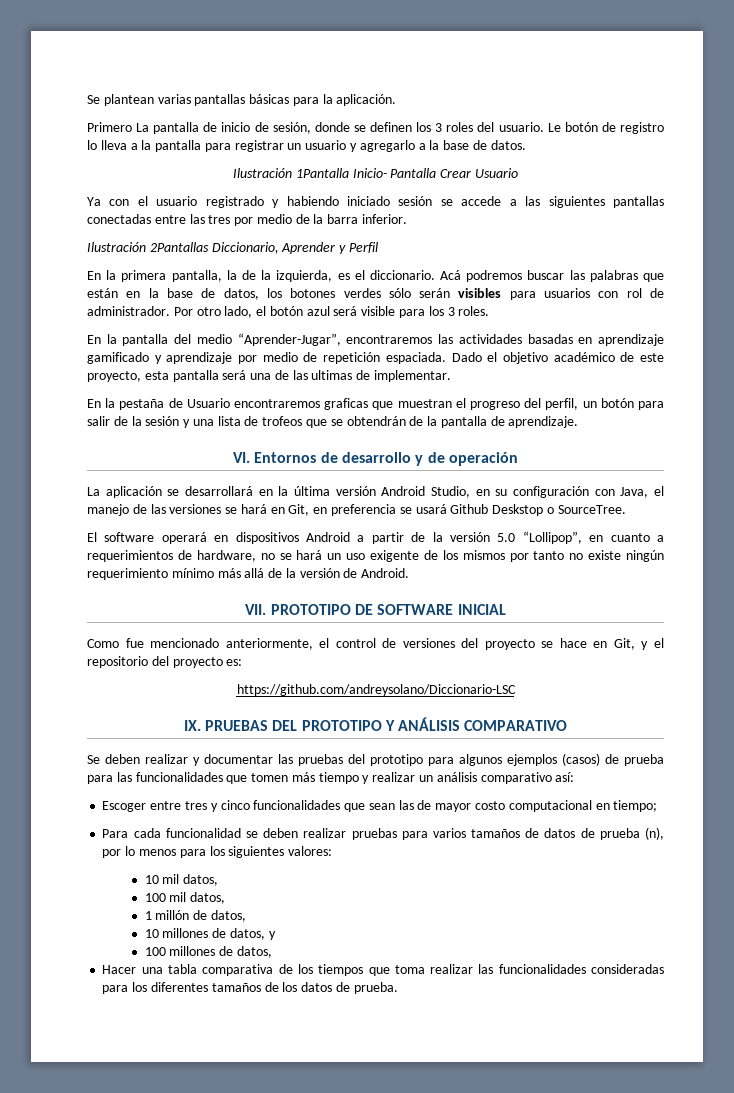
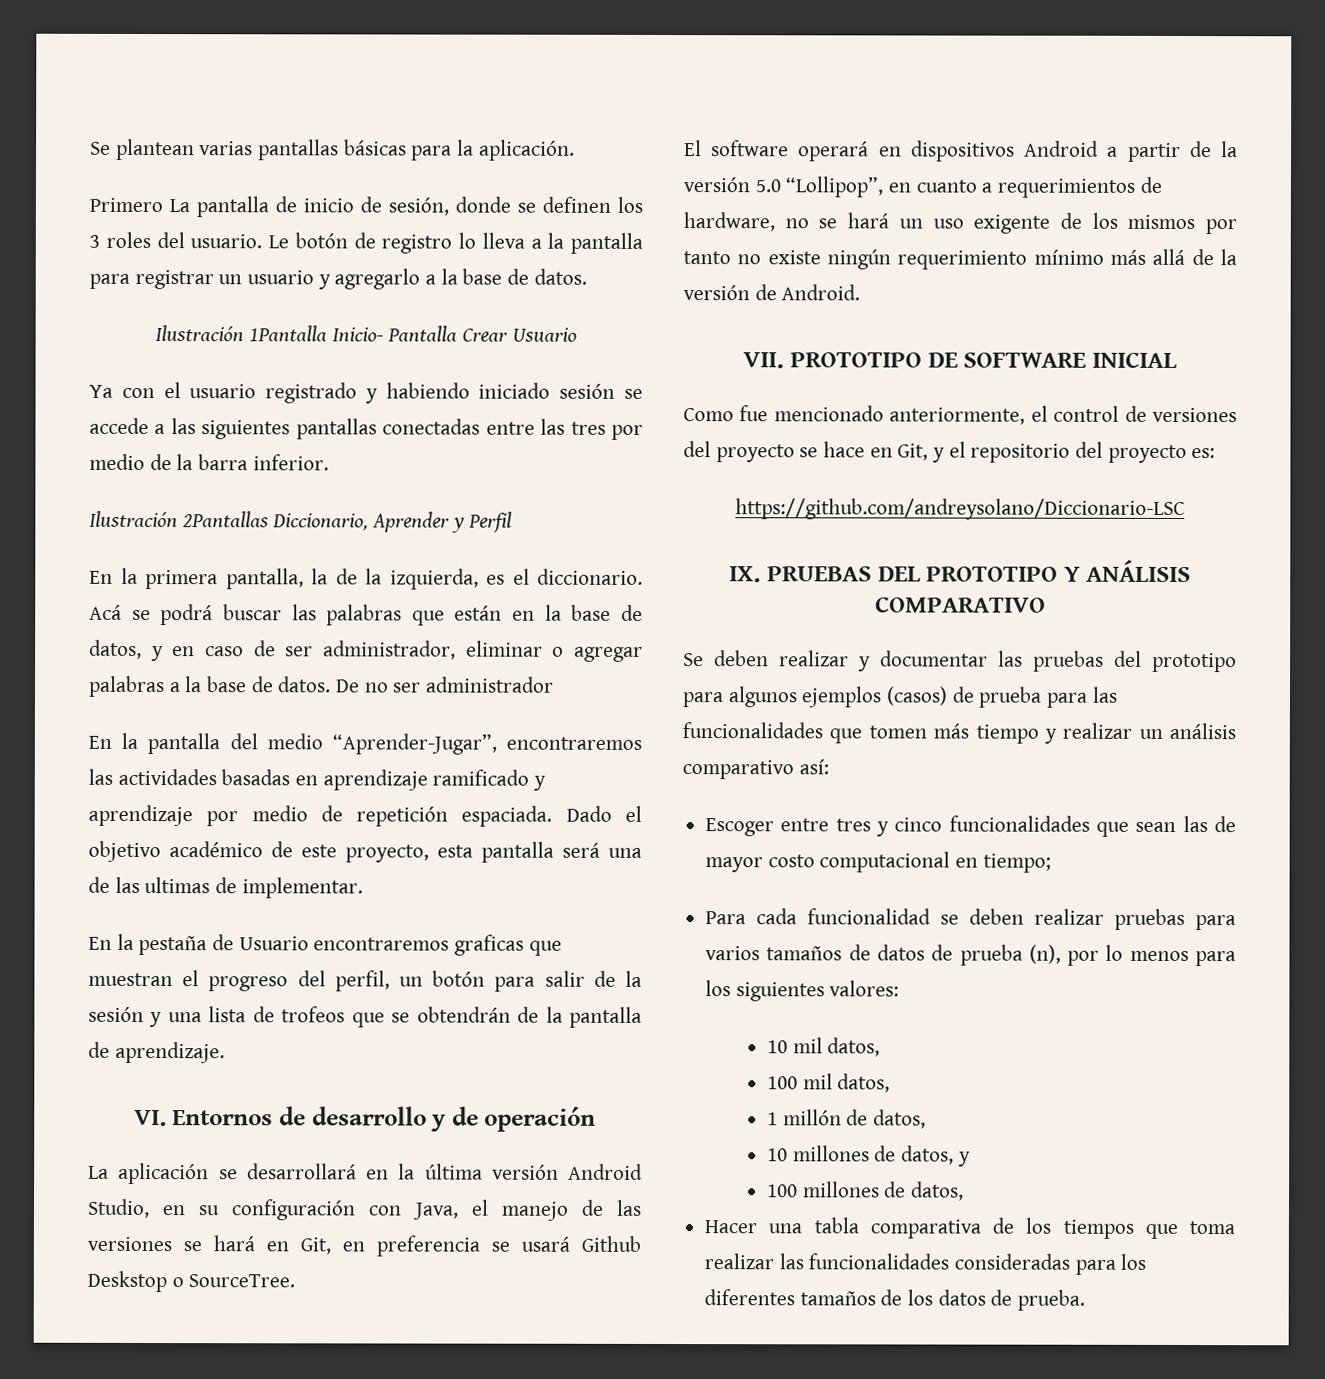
- Acá podremos buscar las palabras que están en la base de datos, los botones verdes sólo serán visibles para usuarios con rol de administrador. Por otro lado, el botón azul será visible para los 3 roles.
+ Acá se podrá buscar las palabras que están en la base de datos, y en caso de ser administrador, eliminar o agregar palabras a la base de datos. De no ser administrador
- En la pantalla del medio “Aprender-Jugar”, encontraremos las actividades basadas en aprendizaje gamificado y aprendizaje por medio de repetición espaciada.
+ En la pantalla del medio “Aprender-Jugar”, encontraremos las actividades basadas en aprendizaje ramificado y aprendizaje por medio de repetición espaciada.

